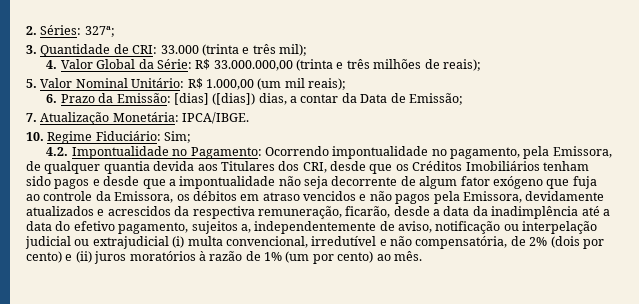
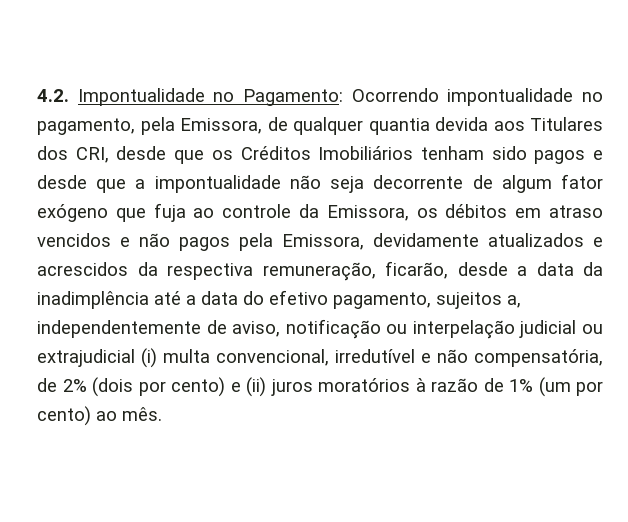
- 2. Séries: 327ª;
- 3. Quantidade de CRI: 33.000 (trinta e três mil);
- 4. Valor Global da Série: R$ 33.000.000,00 (trinta e três milhões de reais);
- 5. Valor Nominal Unitário: R$ 1.000,00 (um mil reais);
- 6. Prazo da Emissão: [dias] ([dias]) dias, a contar da Data de Emissão;
- 7. Atualização Monetária: IPCA/IBGE.
- 10. Regime Fiduciário: Sim;

